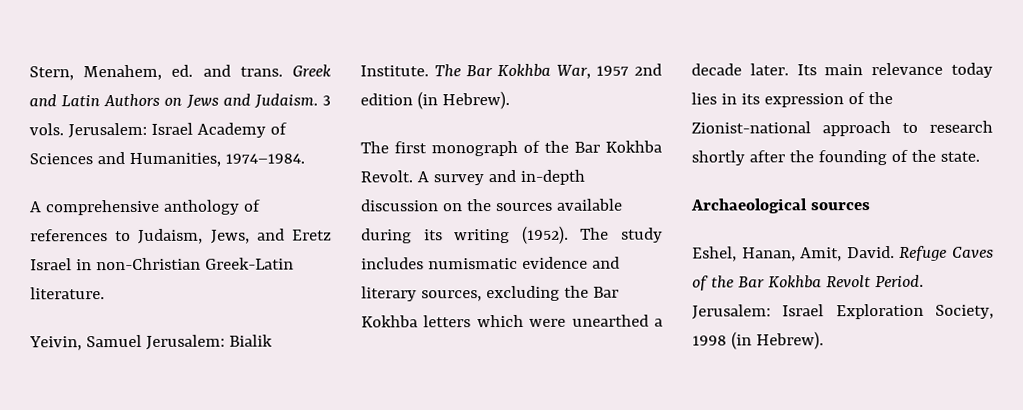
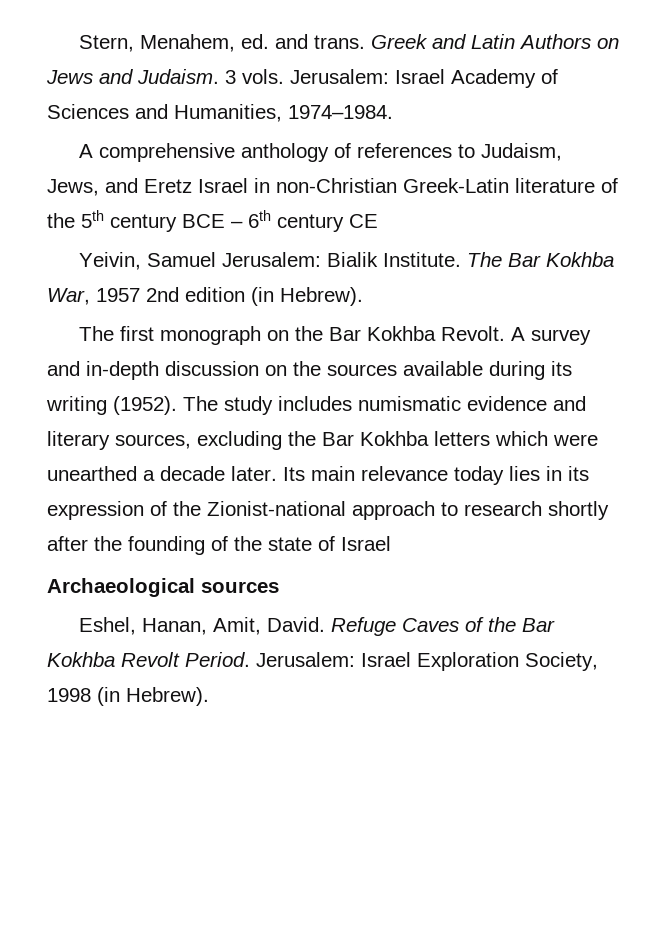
- A comprehensive anthology of references to Judaism, Jews, and Eretz Israel in non-Christian Greek-Latin literature.
+ A comprehensive anthology of references to Judaism, Jews, and Eretz Israel in non-Christian Greek-Latin literature of the 5th century BCE – 6th century CE
- The first monograph of the Bar Kokhba Revolt.
+ The first monograph on the Bar Kokhba Revolt.
- Its main relevance today lies in its expression of the Zionist-national approach to research shortly after the founding of the state.
+ Its main relevance today lies in its expression of the Zionist-national approach to research shortly after the founding of the state of Israel

